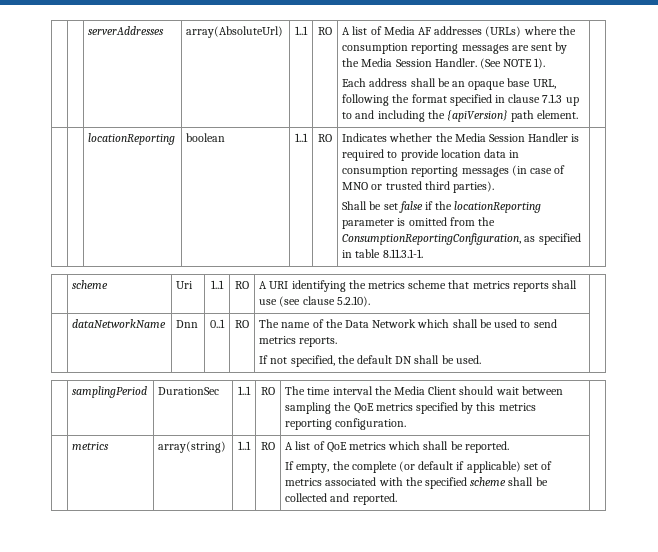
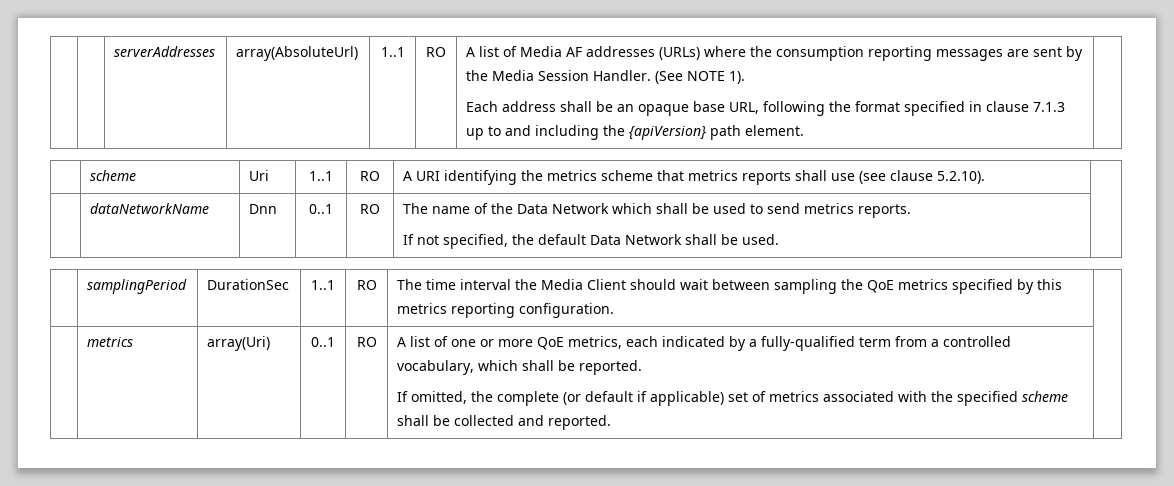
- locationReporting | boolean | 1..1 | RO | Indicates whether the Media Session Handler is required to provide location data in consumption reporting messages (in case of MNO or trusted third parties).
- Shall be set false if the locationReporting parameter is omitted from the ConsumptionReportingConfiguration, as specified in table 8.11.3.1-1.
  | dataNetworkName | Dnn | 0..1 | RO | The name of the Data Network which shall be used to send metrics reports.
- If not specified, the default DN shall be used. |
+ If not specified, the default Data Network shall be used. |
- array(string) | 1..1 | RO | A list of QoE metrics which shall be reported.
+ array(Uri) | 0..1 | RO | A list of one or more QoE metrics, each indicated by a fully-qualified term from a controlled vocabulary, which shall be reported.
- If empty, the complete (or default if applicable) set of metrics associated with the specified scheme shall be collected and reported.
+ If omitted, the complete (or default if applicable) set of metrics associated with the specified scheme shall be collected and reported.

